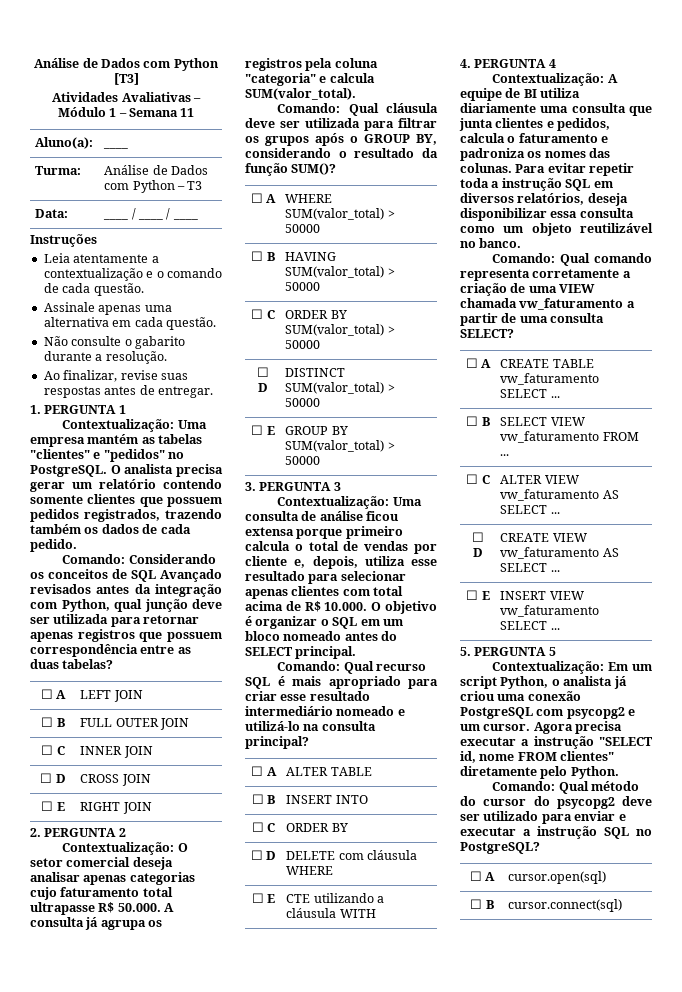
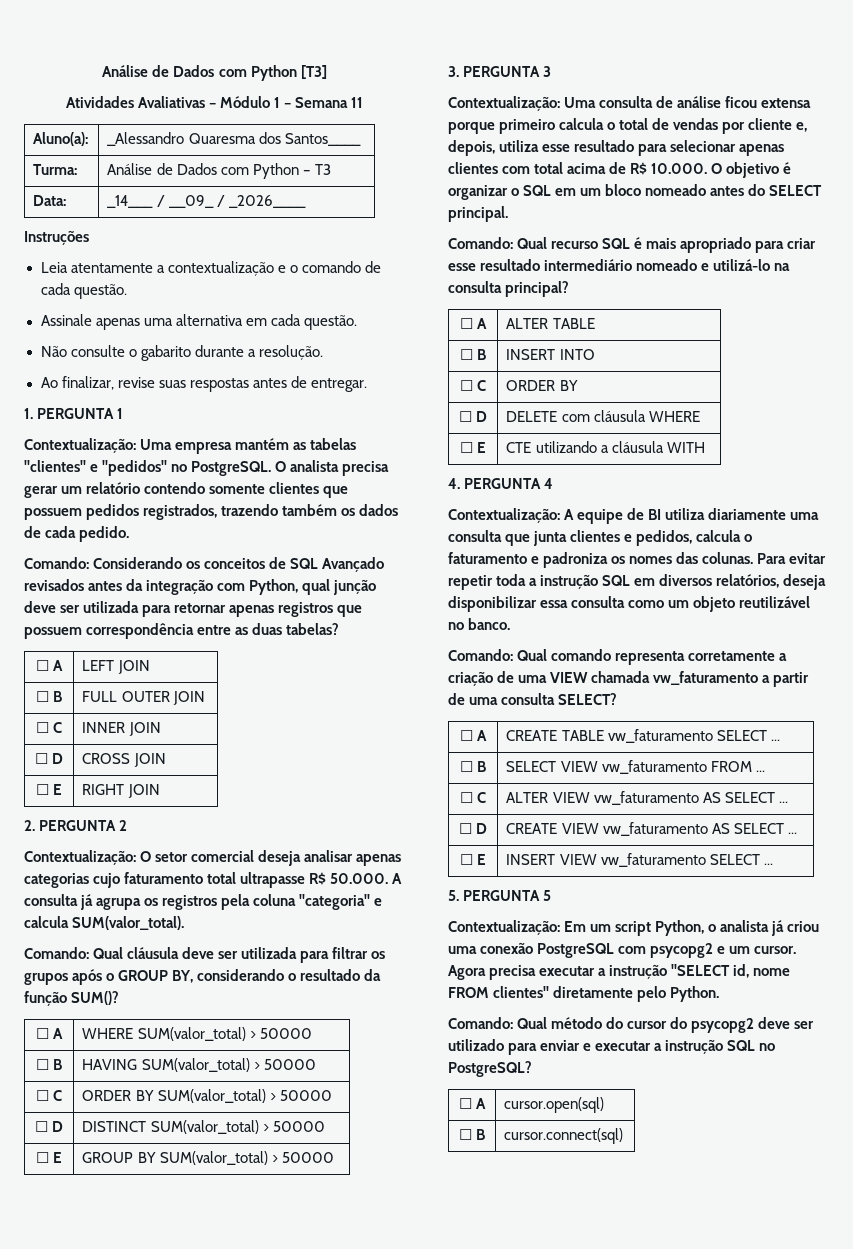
- Aluno(a): | ____
+ Aluno(a): | _Alessandro Quaresma dos Santos____
- Data: | ____ / ____ / ____
+ Data: | _14___ / __09_ / _2026____

